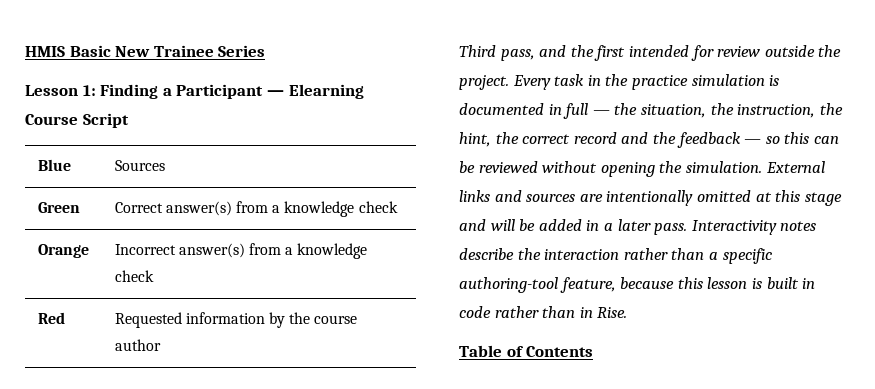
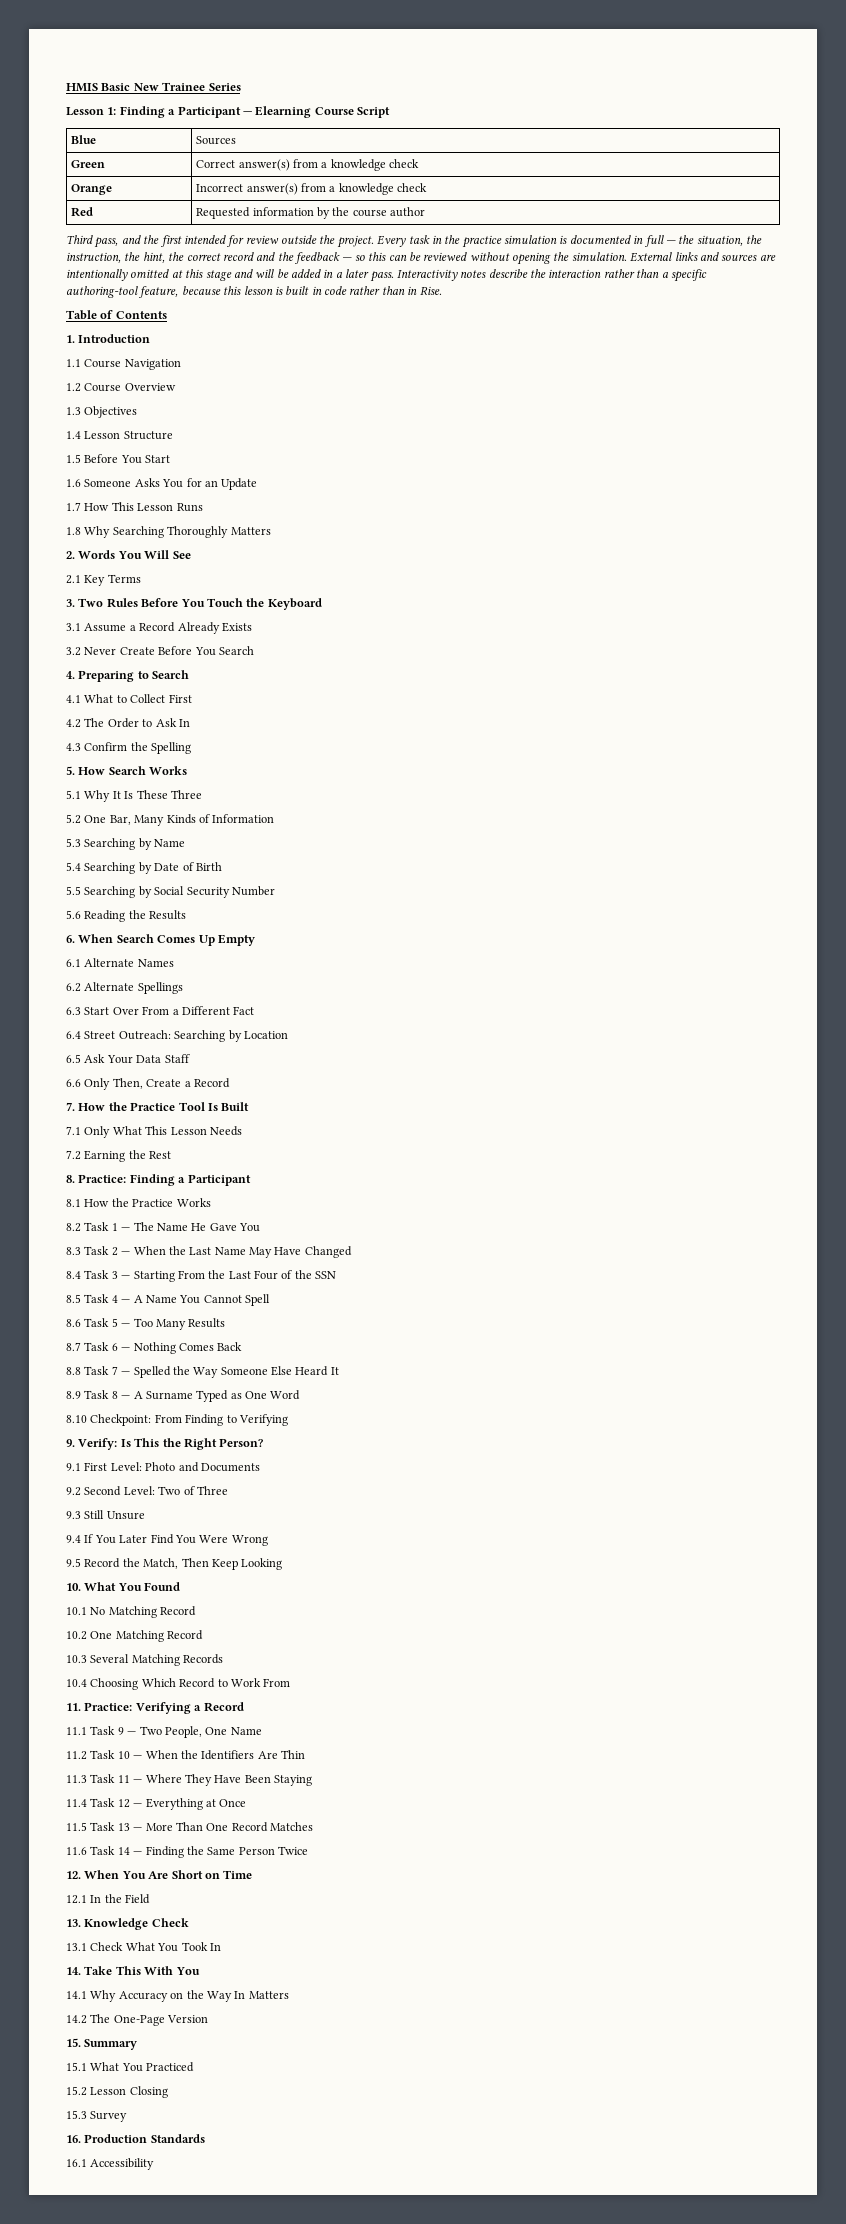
+ 1. Introduction
+ 1.1 Course Navigation
+ 1.2 Course Overview
+ 1.3 Objectives
+ 1.4 Lesson Structure
+ 1.5 Before You Start
+ 1.6 Someone Asks You for an Update
+ 1.7 How This Lesson Runs
+ 1.8 Why Searching Thoroughly Matters
+ 2. Words You Will See
+ 2.1 Key Terms
+ 3. Two Rules Before You Touch the Keyboard
+ 3.1 Assume a Record Already Exists
+ 3.2 Never Create Before You Search
+ 4. Preparing to Search
+ 4.1 What to Collect First
+ 4.2 The Order to Ask In
+ 4.3 Confirm the Spelling
+ 5. How Search Works
+ 5.1 Why It Is These Three
+ 5.2 One Bar, Many Kinds of Information
+ 5.3 Searching by Name
+ 5.4 Searching by Date of Birth
+ 5.5 Searching by Social Security Number
+ 5.6 Reading the Results
+ 6. When Search Comes Up Empty
+ 6.1 Alternate Names
+ 6.2 Alternate Spellings
+ 6.3 Start Over From a Different Fact
+ 6.4 Street Outreach: Searching by Location
+ 6.5 Ask Your Data Staff
+ 6.6 Only Then, Create a Record
+ 7. How the Practice Tool Is Built
+ 7.1 Only What This Lesson Needs
+ 7.2 Earning the Rest
+ 8. Practice: Finding a Participant
+ 8.1 How the Practice Works
+ 8.2 Task 1 — The Name He Gave You
+ 8.3 Task 2 — When the Last Name May Have Changed
+ 8.4 Task 3 — Starting From the Last Four of the SSN
+ 8.5 Task 4 — A Name You Cannot Spell
+ 8.6 Task 5 — Too Many Results
+ 8.7 Task 6 — Nothing Comes Back
+ 8.8 Task 7 — Spelled the Way Someone Else Heard It
+ 8.9 Task 8 — A Surname Typed as One Word
+ 8.10 Checkpoint: From Finding to Verifying
+ 9. Verify: Is This the Right Person?
+ 9.1 First Level: Photo and Documents
+ 9.2 Second Level: Two of Three
+ 9.3 Still Unsure
+ 9.4 If You Later Find You Were Wrong
+ 9.5 Record the Match, Then Keep Looking
+ 10. What You Found
+ 10.1 No Matching Record
+ 10.2 One Matching Record
+ 10.3 Several Matching Records
+ 10.4 Choosing Which Record to Work From
+ 11. Practice: Verifying a Record
+ 11.1 Task 9 — Two People, One Name
+ 11.2 Task 10 — When the Identifiers Are Thin
+ 11.3 Task 11 — Where They Have Been Staying
+ 11.4 Task 12 — Everything at Once
+ 11.5 Task 13 — More Than One Record Matches
+ 11.6 Task 14 — Finding the Same Person Twice
+ 12. When You Are Short on Time
+ 12.1 In the Field
+ 13. Knowledge Check
+ 13.1 Check What You Took In
+ 14. Take This With You
+ 14.1 Why Accuracy on the Way In Matters
+ 14.2 The One-Page Version
+ 15. Summary
+ 15.1 What You Practiced
+ 15.2 Lesson Closing
+ 15.3 Survey
+ 16. Production Standards
+ 16.1 Accessibility

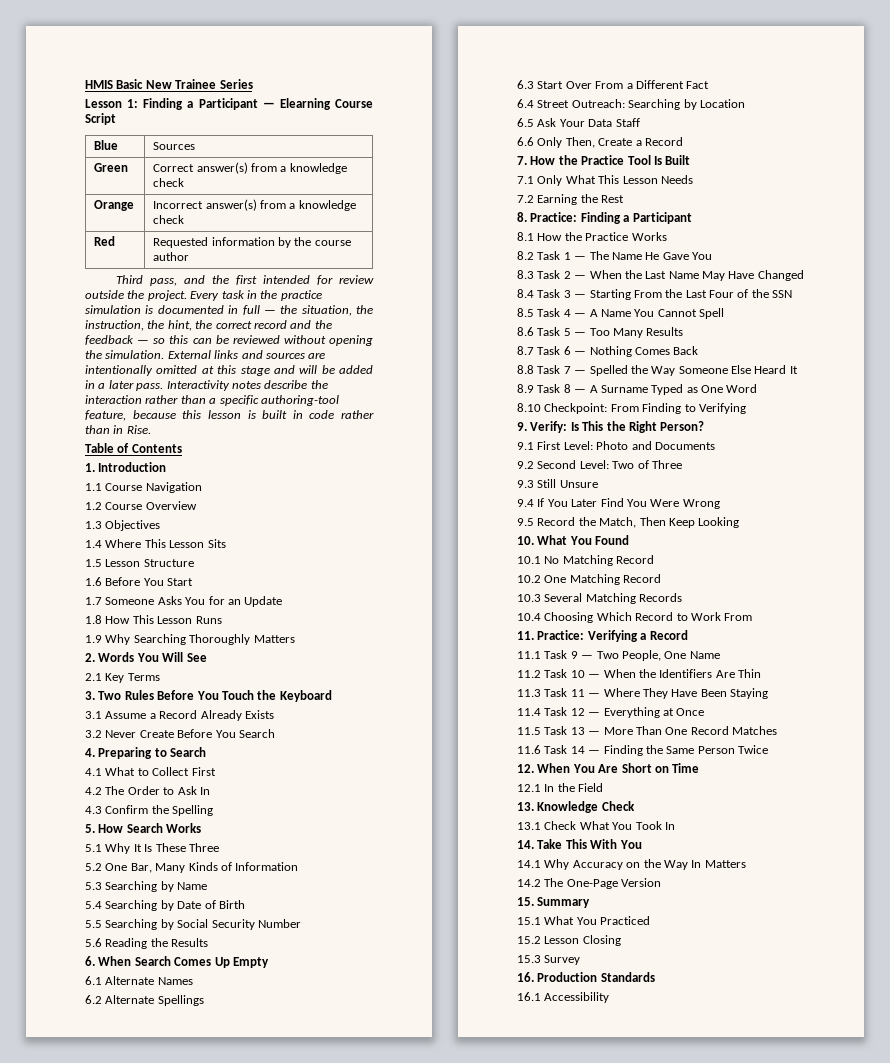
- 1.4 Lesson Structure
+ 1.4 Where This Lesson Sits
+ 1.5 Lesson Structure
- 1.5 Before You Start
+ 1.6 Before You Start
- 1.6 Someone Asks You for an Update
+ 1.7 Someone Asks You for an Update
- 1.7 How This Lesson Runs
+ 1.8 How This Lesson Runs
- 1.8 Why Searching Thoroughly Matters
+ 1.9 Why Searching Thoroughly Matters

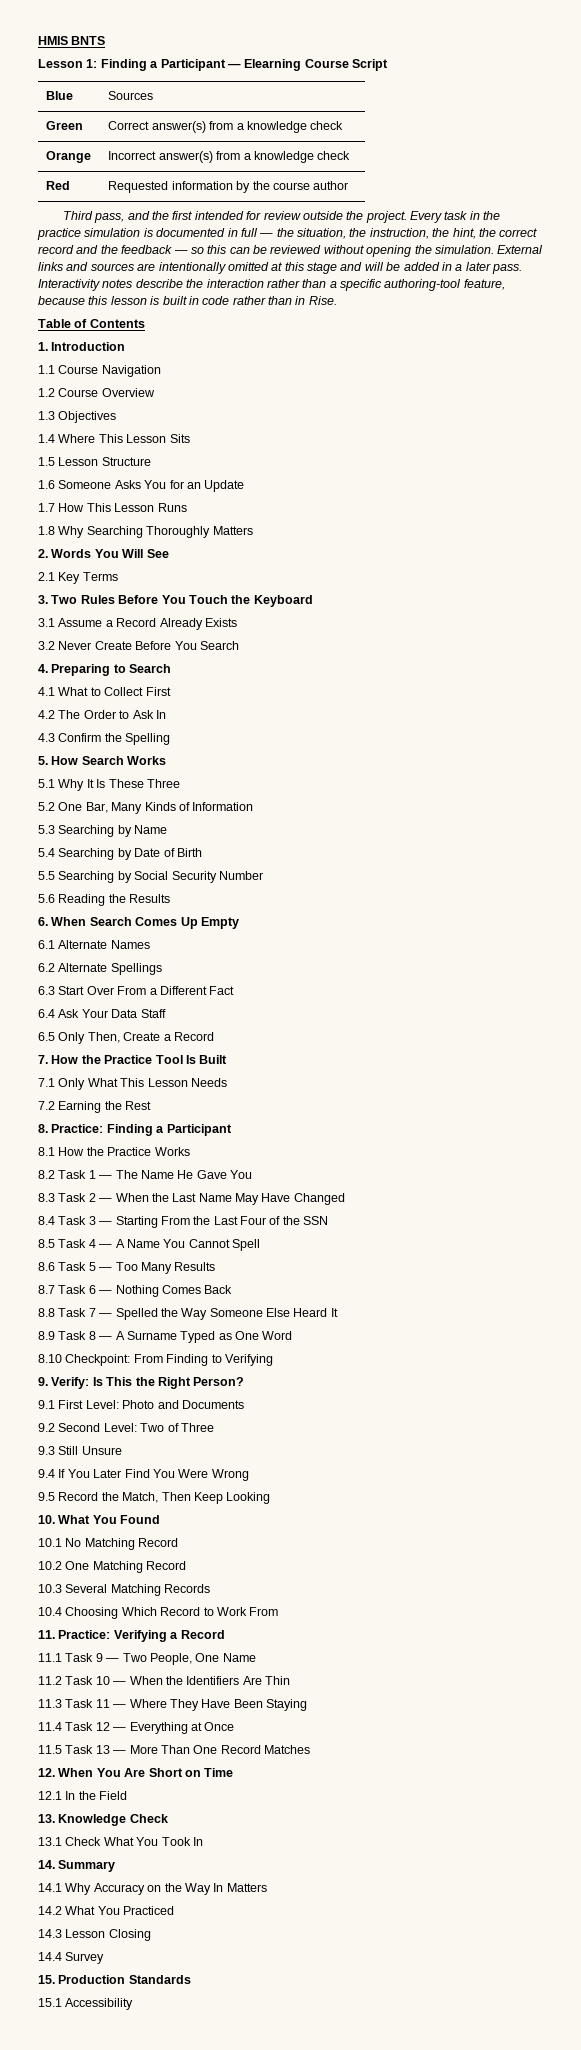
- HMIS Basic New Trainee Series
+ HMIS BNTS
- 1.6 Before You Start
- 1.7 Someone Asks You for an Update
+ 1.6 Someone Asks You for an Update
- 1.8 How This Lesson Runs
+ 1.7 How This Lesson Runs
- 1.9 Why Searching Thoroughly Matters
+ 1.8 Why Searching Thoroughly Matters
- 6.4 Street Outreach: Searching by Location
- 6.5 Ask Your Data Staff
+ 6.4 Ask Your Data Staff
- 6.6 Only Then, Create a Record
+ 6.5 Only Then, Create a Record
- 11.6 Task 14 — Finding the Same Person Twice
- 14. Take This With You
+ 14. Summary
- 14.2 The One-Page Version
- 15. Summary
- 15.1 What You Practiced
+ 14.2 What You Practiced
- 15.2 Lesson Closing
+ 14.3 Lesson Closing
- 15.3 Survey
+ 14.4 Survey
- 16. Production Standards
+ 15. Production Standards
- 16.1 Accessibility
+ 15.1 Accessibility

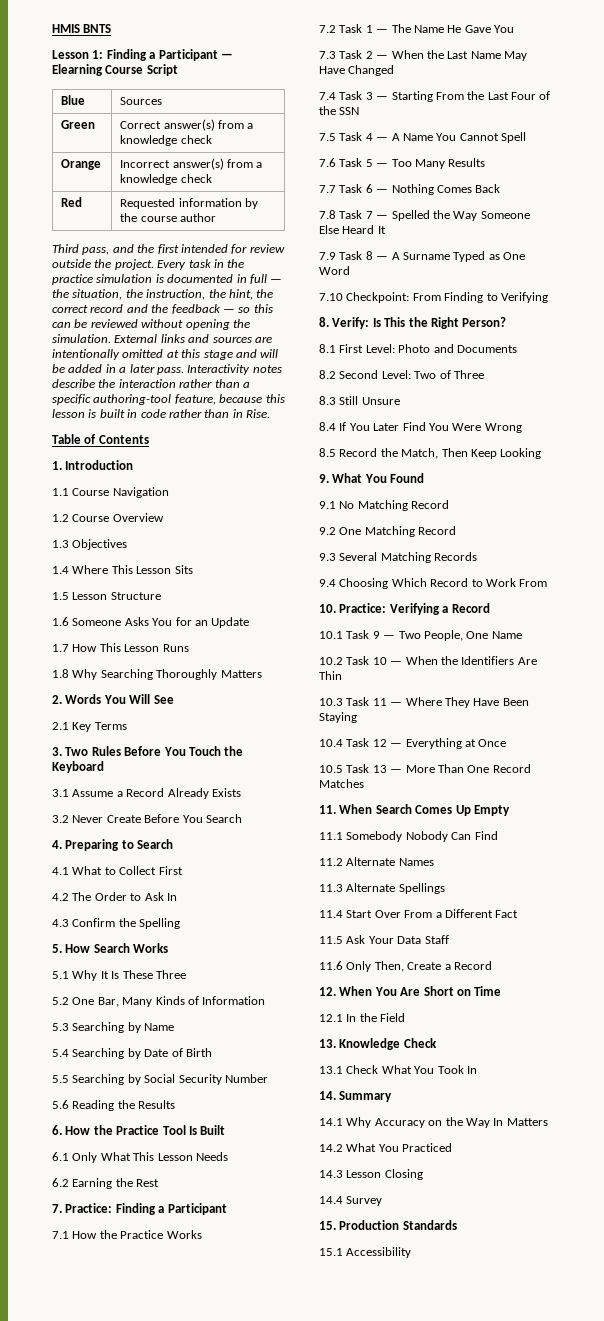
- 6. When Search Comes Up Empty
- 6.1 Alternate Names
- 6.2 Alternate Spellings
- 6.3 Start Over From a Different Fact
- 6.4 Ask Your Data Staff
- 6.5 Only Then, Create a Record
- 7. How the Practice Tool Is Built
+ 6. How the Practice Tool Is Built
- 7.1 Only What This Lesson Needs
+ 6.1 Only What This Lesson Needs
- 7.2 Earning the Rest
+ 6.2 Earning the Rest
- 8. Practice: Finding a Participant
+ 7. Practice: Finding a Participant
- 8.1 How the Practice Works
+ 7.1 How the Practice Works
- 8.2 Task 1 — The Name He Gave You
+ 7.2 Task 1 — The Name He Gave You
- 8.3 Task 2 — When the Last Name May Have Changed
+ 7.3 Task 2 — When the Last Name May Have Changed
- 8.4 Task 3 — Starting From the Last Four of the SSN
+ 7.4 Task 3 — Starting From the Last Four of the SSN
- 8.5 Task 4 — A Name You Cannot Spell
+ 7.5 Task 4 — A Name You Cannot Spell
- 8.6 Task 5 — Too Many Results
+ 7.6 Task 5 — Too Many Results
- 8.7 Task 6 — Nothing Comes Back
+ 7.7 Task 6 — Nothing Comes Back
- 8.8 Task 7 — Spelled the Way Someone Else Heard It
+ 7.8 Task 7 — Spelled the Way Someone Else Heard It
- 8.9 Task 8 — A Surname Typed as One Word
+ 7.9 Task 8 — A Surname Typed as One Word
- 8.10 Checkpoint: From Finding to Verifying
+ 7.10 Checkpoint: From Finding to Verifying
- 9. Verify: Is This the Right Person?
+ 8. Verify: Is This the Right Person?
- 9.1 First Level: Photo and Documents
+ 8.1 First Level: Photo and Documents
- 9.2 Second Level: Two of Three
+ 8.2 Second Level: Two of Three
- 9.3 Still Unsure
+ 8.3 Still Unsure
- 9.4 If You Later Find You Were Wrong
+ 8.4 If You Later Find You Were Wrong
- 9.5 Record the Match, Then Keep Looking
+ 8.5 Record the Match, Then Keep Looking
- 10. What You Found
+ 9. What You Found
- 10.1 No Matching Record
+ 9.1 No Matching Record
- 10.2 One Matching Record
+ 9.2 One Matching Record
- 10.3 Several Matching Records
+ 9.3 Several Matching Records
- 10.4 Choosing Which Record to Work From
+ 9.4 Choosing Which Record to Work From
- 11. Practice: Verifying a Record
+ 10. Practice: Verifying a Record
- 11.1 Task 9 — Two People, One Name
+ 10.1 Task 9 — Two People, One Name
- 11.2 Task 10 — When the Identifiers Are Thin
+ 10.2 Task 10 — When the Identifiers Are Thin
- 11.3 Task 11 — Where They Have Been Staying
+ 10.3 Task 11 — Where They Have Been Staying
- 11.4 Task 12 — Everything at Once
+ 10.4 Task 12 — Everything at Once
- 11.5 Task 13 — More Than One Record Matches
+ 10.5 Task 13 — More Than One Record Matches
+ 11. When Search Comes Up Empty
+ 11.1 Somebody Nobody Can Find
+ 11.2 Alternate Names
+ 11.3 Alternate Spellings
+ 11.4 Start Over From a Different Fact
+ 11.5 Ask Your Data Staff
+ 11.6 Only Then, Create a Record

